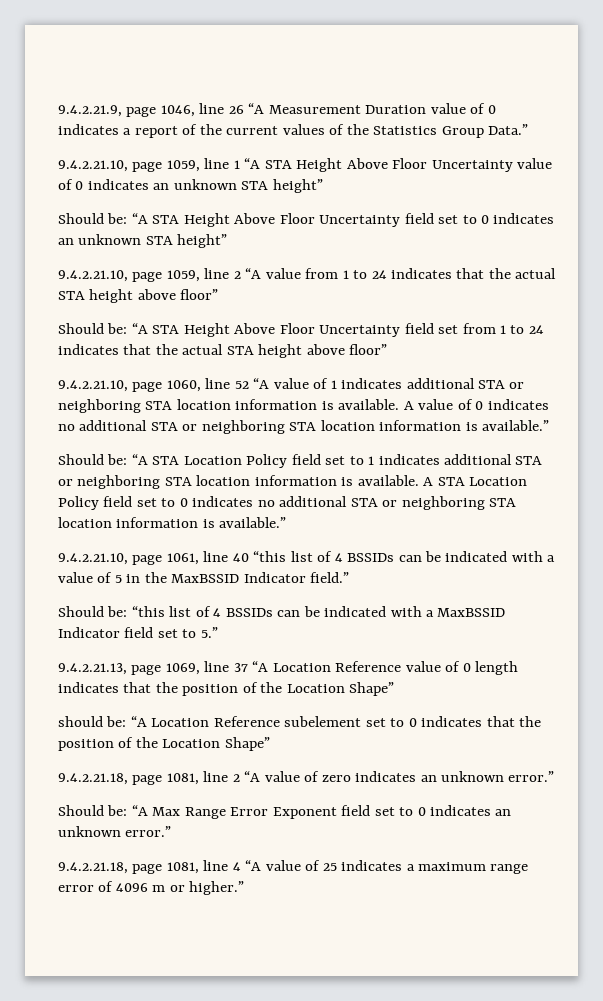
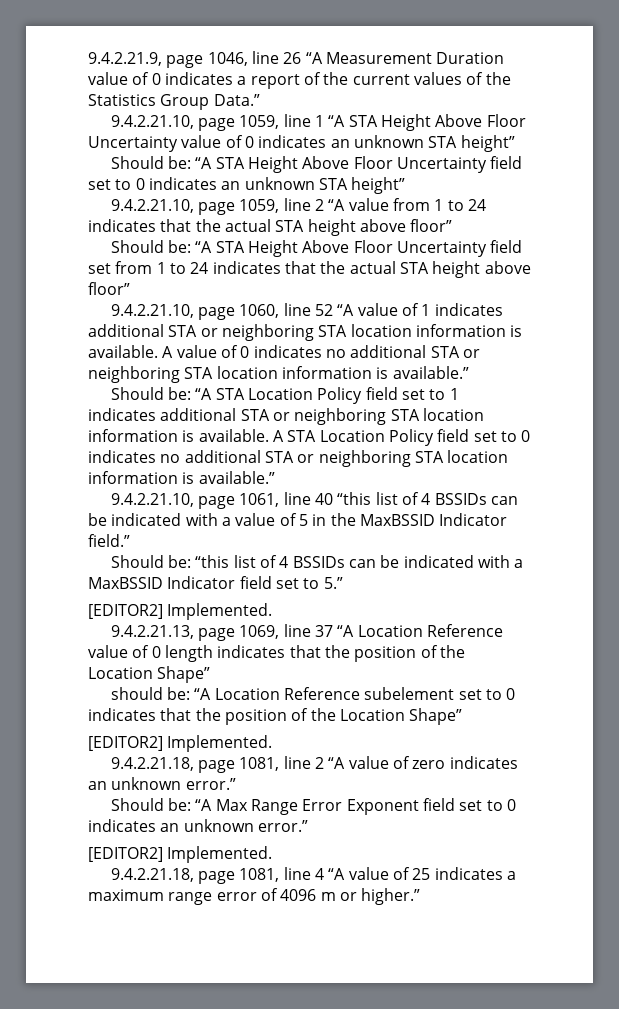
  Should be: “this list of 4 BSSIDs can be indicated with a MaxBSSID Indicator field set to 5.”
+ [EDITOR2] Implemented.
  should be: “A Location Reference subelement set to 0 indicates that the position of the Location Shape”
+ [EDITOR2] Implemented.
  Should be: “A Max Range Error Exponent field set to 0 indicates an unknown error.”
+ [EDITOR2] Implemented.

